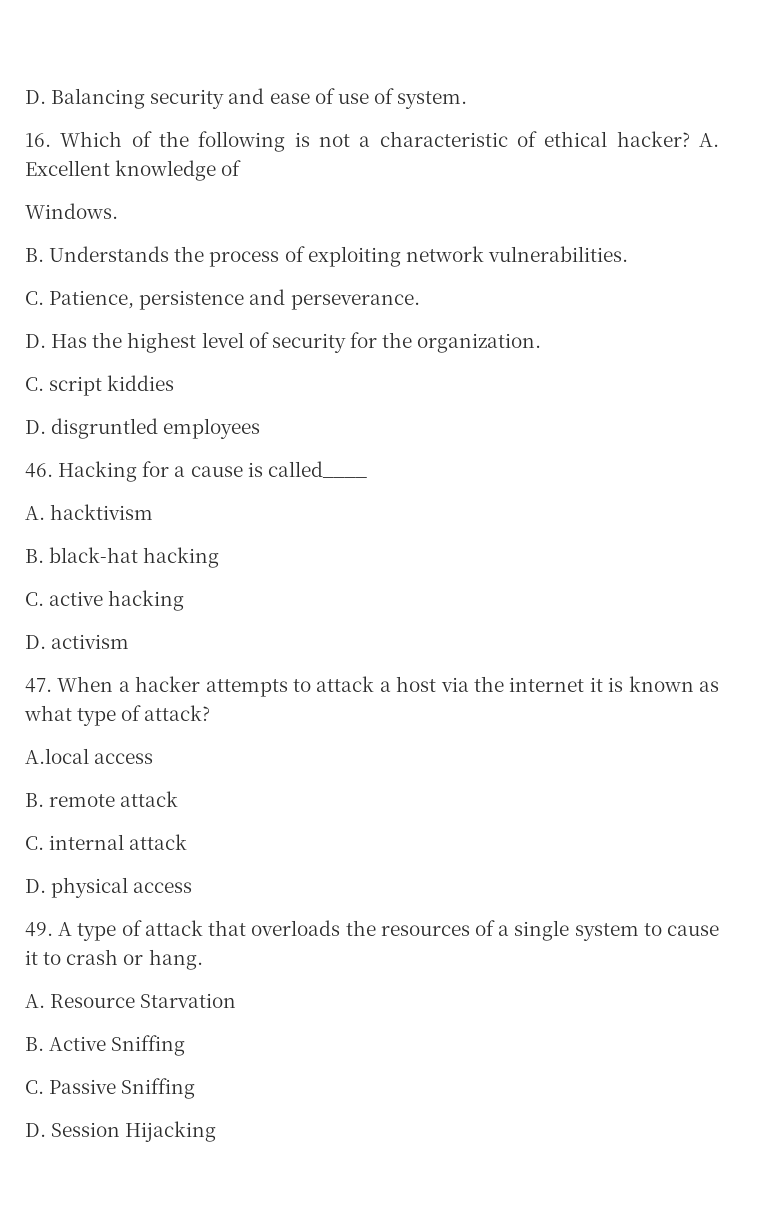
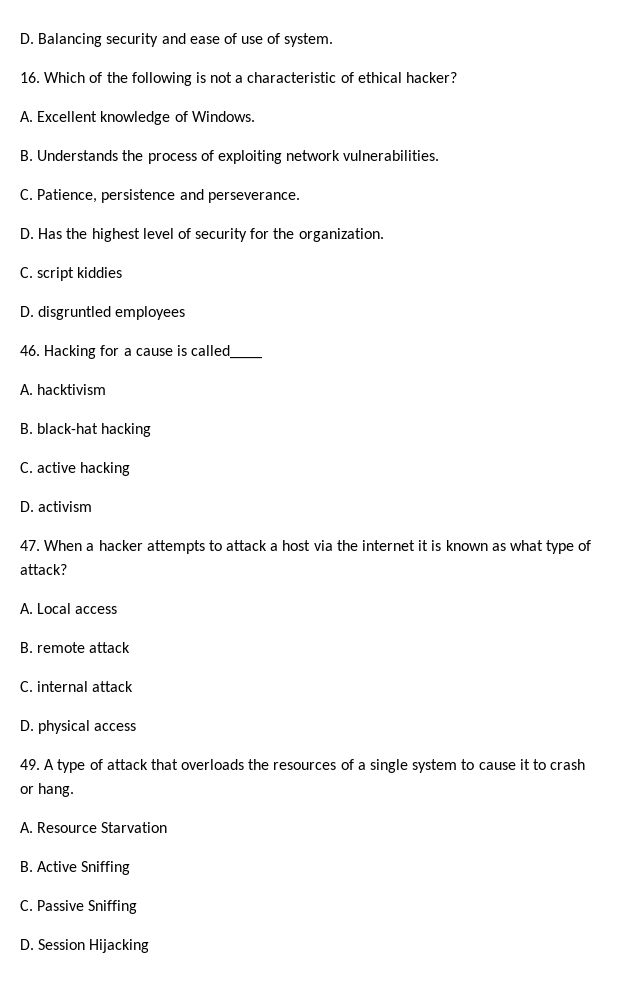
- 16. Which of the following is not a characteristic of ethical hacker? A. Excellent knowledge of
- Windows.
+ 16. Which of the following is not a characteristic of ethical hacker?
+ A. Excellent knowledge of Windows.
- A.local access
+ A. Local access

